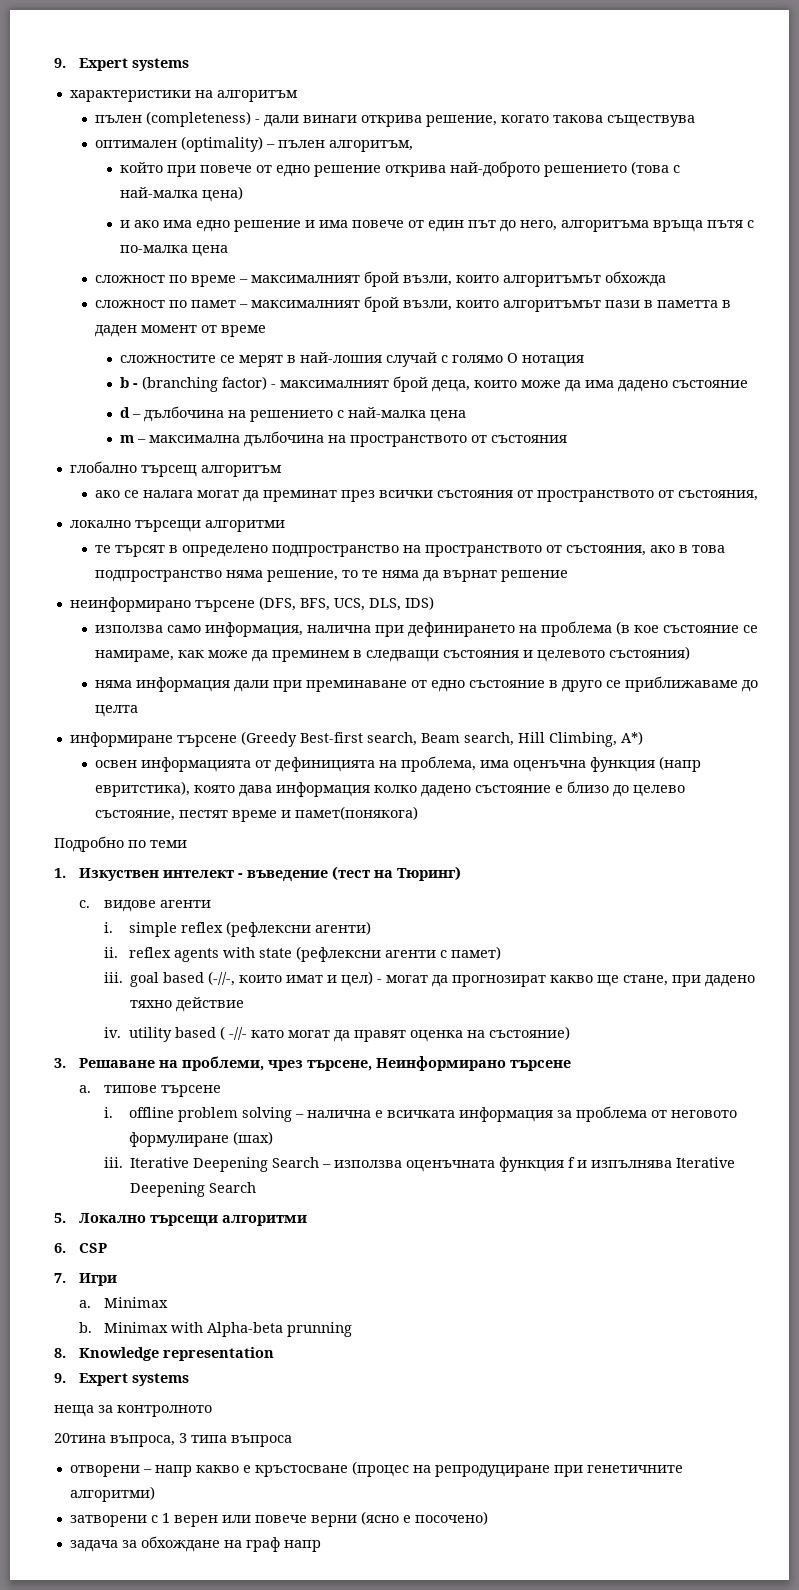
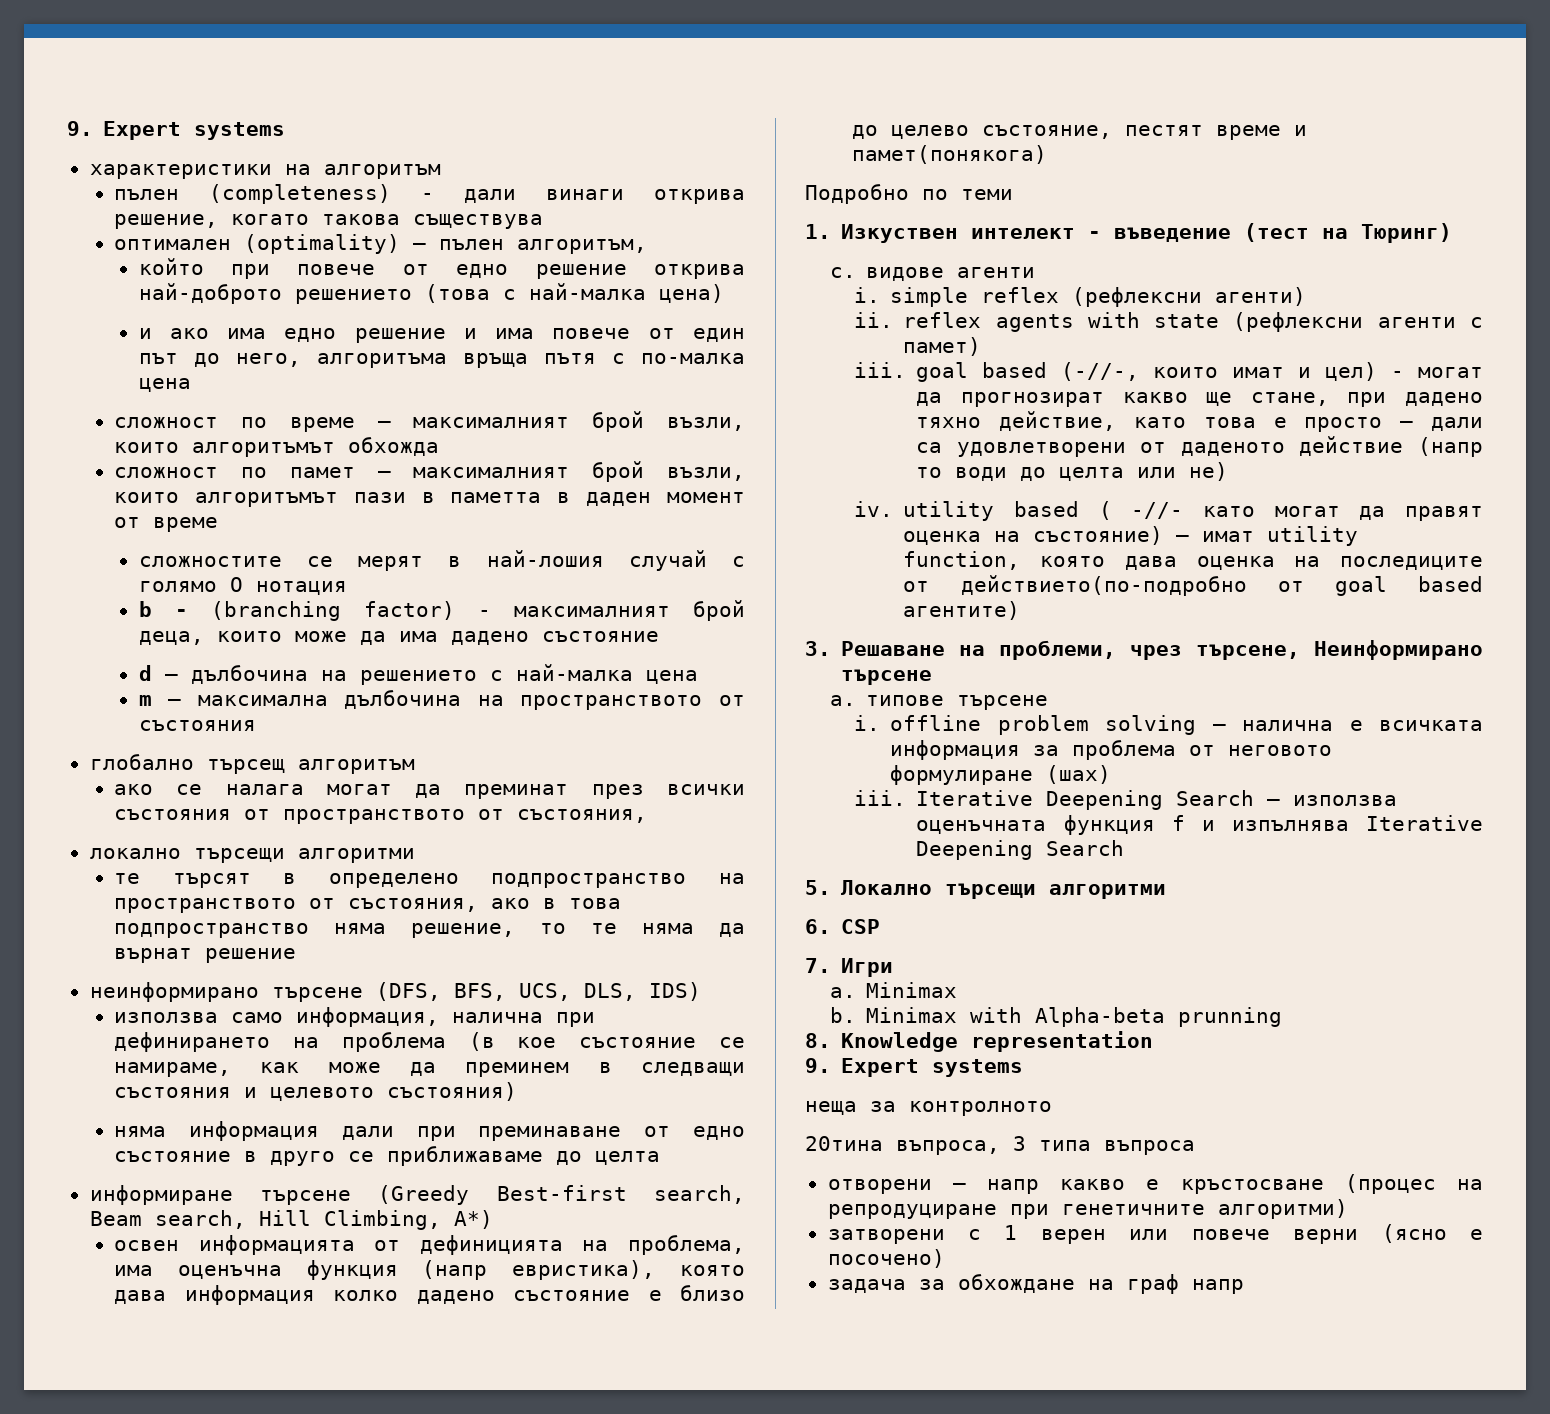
- освен информацията от дефиницията на проблема, има оценъчна функция (напр евритстика), която дава информация колко дадено състояние е близо до целево състояние, пестят време и памет(понякога)
+ освен информацията от дефиницията на проблема, има оценъчна функция (напр евристика), която дава информация колко дадено състояние е близо до целево състояние, пестят време и памет(понякога)
- iii. goal based (-//-, които имат и цел) - могат да прогнозират какво ще стане, при дадено тяхно действие
+ iii. goal based (-//-, които имат и цел) - могат да прогнозират какво ще стане, при дадено тяхно действие, като това е просто – дали са удовлетворени от даденото действие (напр то води до целта или не)
- iv. utility based ( -//- като могат да правят оценка на състояние)
+ iv. utility based ( -//- като могат да правят оценка на състояние) – имат utility function, която дава оценка на последиците от действието(по-подробно от goal based агентите)

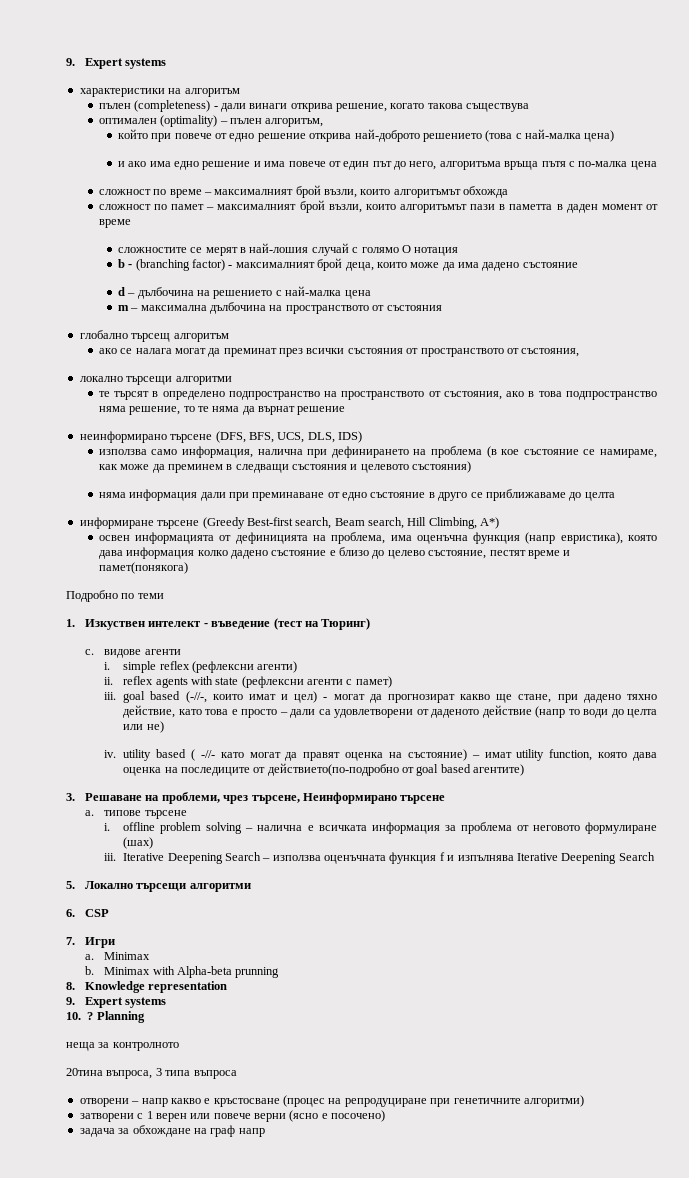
+ 10. ? Planning

